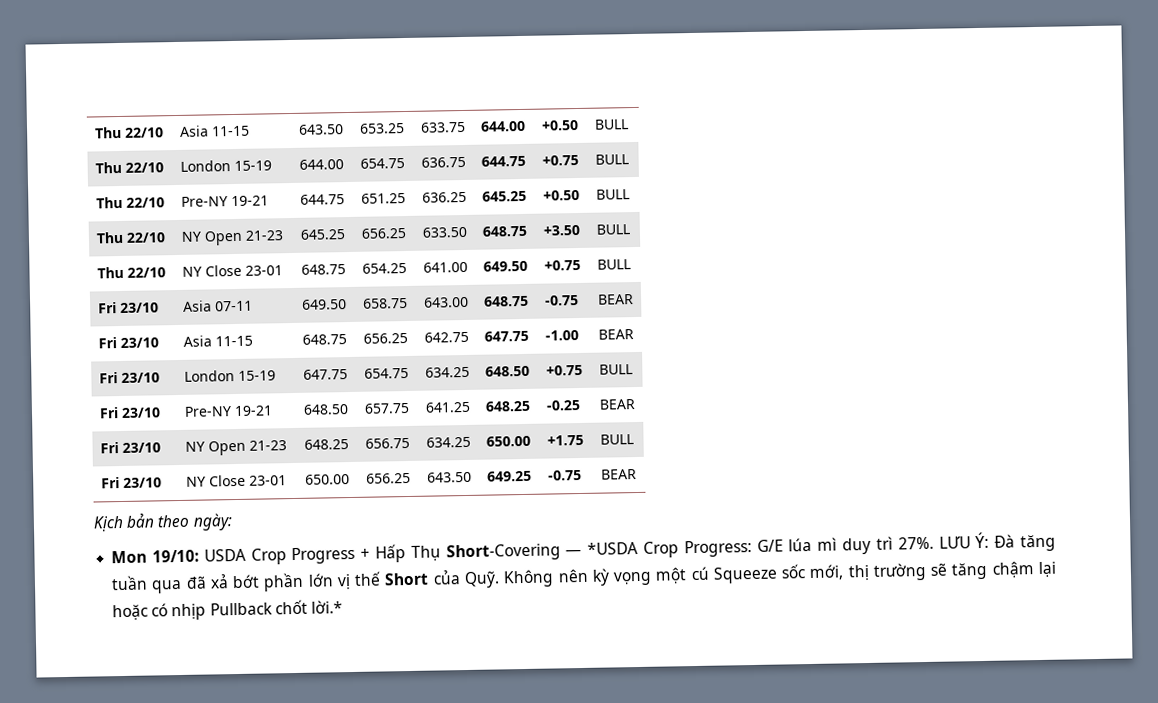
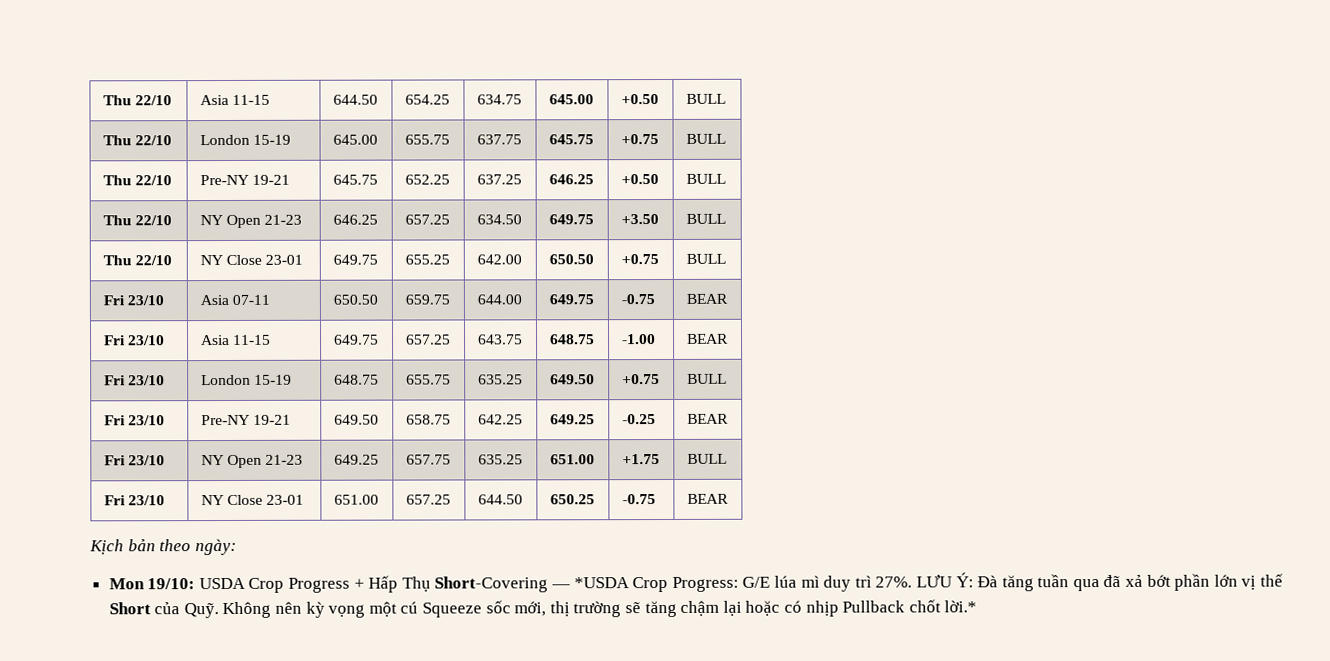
- Thu 22/10 | Asia 11-15 | 643.50 | 653.25 | 633.75 | 644.00 | +0.50 | BULL
+ Thu 22/10 | Asia 11-15 | 644.50 | 654.25 | 634.75 | 645.00 | +0.50 | BULL
- Thu 22/10 | London 15-19 | 644.00 | 654.75 | 636.75 | 644.75 | +0.75 | BULL
+ Thu 22/10 | London 15-19 | 645.00 | 655.75 | 637.75 | 645.75 | +0.75 | BULL
- Thu 22/10 | Pre-NY 19-21 | 644.75 | 651.25 | 636.25 | 645.25 | +0.50 | BULL
+ Thu 22/10 | Pre-NY 19-21 | 645.75 | 652.25 | 637.25 | 646.25 | +0.50 | BULL
- Thu 22/10 | NY Open 21-23 | 645.25 | 656.25 | 633.50 | 648.75 | +3.50 | BULL
+ Thu 22/10 | NY Open 21-23 | 646.25 | 657.25 | 634.50 | 649.75 | +3.50 | BULL
- Thu 22/10 | NY Close 23-01 | 648.75 | 654.25 | 641.00 | 649.50 | +0.75 | BULL
+ Thu 22/10 | NY Close 23-01 | 649.75 | 655.25 | 642.00 | 650.50 | +0.75 | BULL
- Fri 23/10 | Asia 07-11 | 649.50 | 658.75 | 643.00 | 648.75 | -0.75 | BEAR
+ Fri 23/10 | Asia 07-11 | 650.50 | 659.75 | 644.00 | 649.75 | -0.75 | BEAR
- Fri 23/10 | Asia 11-15 | 648.75 | 656.25 | 642.75 | 647.75 | -1.00 | BEAR
+ Fri 23/10 | Asia 11-15 | 649.75 | 657.25 | 643.75 | 648.75 | -1.00 | BEAR
- Fri 23/10 | London 15-19 | 647.75 | 654.75 | 634.25 | 648.50 | +0.75 | BULL
+ Fri 23/10 | London 15-19 | 648.75 | 655.75 | 635.25 | 649.50 | +0.75 | BULL
- Fri 23/10 | Pre-NY 19-21 | 648.50 | 657.75 | 641.25 | 648.25 | -0.25 | BEAR
+ Fri 23/10 | Pre-NY 19-21 | 649.50 | 658.75 | 642.25 | 649.25 | -0.25 | BEAR
- Fri 23/10 | NY Open 21-23 | 648.25 | 656.75 | 634.25 | 650.00 | +1.75 | BULL
+ Fri 23/10 | NY Open 21-23 | 649.25 | 657.75 | 635.25 | 651.00 | +1.75 | BULL
- Fri 23/10 | NY Close 23-01 | 650.00 | 656.25 | 643.50 | 649.25 | -0.75 | BEAR
+ Fri 23/10 | NY Close 23-01 | 651.00 | 657.25 | 644.50 | 650.25 | -0.75 | BEAR

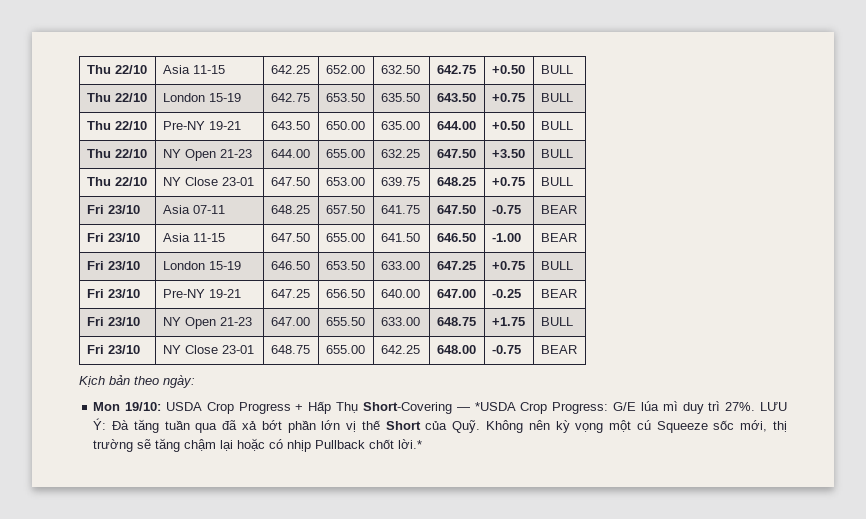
- Thu 22/10 | Asia 11-15 | 644.50 | 654.25 | 634.75 | 645.00 | +0.50 | BULL
+ Thu 22/10 | Asia 11-15 | 642.25 | 652.00 | 632.50 | 642.75 | +0.50 | BULL
- Thu 22/10 | London 15-19 | 645.00 | 655.75 | 637.75 | 645.75 | +0.75 | BULL
+ Thu 22/10 | London 15-19 | 642.75 | 653.50 | 635.50 | 643.50 | +0.75 | BULL
- Thu 22/10 | Pre-NY 19-21 | 645.75 | 652.25 | 637.25 | 646.25 | +0.50 | BULL
+ Thu 22/10 | Pre-NY 19-21 | 643.50 | 650.00 | 635.00 | 644.00 | +0.50 | BULL
- Thu 22/10 | NY Open 21-23 | 646.25 | 657.25 | 634.50 | 649.75 | +3.50 | BULL
+ Thu 22/10 | NY Open 21-23 | 644.00 | 655.00 | 632.25 | 647.50 | +3.50 | BULL
- Thu 22/10 | NY Close 23-01 | 649.75 | 655.25 | 642.00 | 650.50 | +0.75 | BULL
+ Thu 22/10 | NY Close 23-01 | 647.50 | 653.00 | 639.75 | 648.25 | +0.75 | BULL
- Fri 23/10 | Asia 07-11 | 650.50 | 659.75 | 644.00 | 649.75 | -0.75 | BEAR
+ Fri 23/10 | Asia 07-11 | 648.25 | 657.50 | 641.75 | 647.50 | -0.75 | BEAR
- Fri 23/10 | Asia 11-15 | 649.75 | 657.25 | 643.75 | 648.75 | -1.00 | BEAR
+ Fri 23/10 | Asia 11-15 | 647.50 | 655.00 | 641.50 | 646.50 | -1.00 | BEAR
- Fri 23/10 | London 15-19 | 648.75 | 655.75 | 635.25 | 649.50 | +0.75 | BULL
+ Fri 23/10 | London 15-19 | 646.50 | 653.50 | 633.00 | 647.25 | +0.75 | BULL
- Fri 23/10 | Pre-NY 19-21 | 649.50 | 658.75 | 642.25 | 649.25 | -0.25 | BEAR
+ Fri 23/10 | Pre-NY 19-21 | 647.25 | 656.50 | 640.00 | 647.00 | -0.25 | BEAR
- Fri 23/10 | NY Open 21-23 | 649.25 | 657.75 | 635.25 | 651.00 | +1.75 | BULL
+ Fri 23/10 | NY Open 21-23 | 647.00 | 655.50 | 633.00 | 648.75 | +1.75 | BULL
- Fri 23/10 | NY Close 23-01 | 651.00 | 657.25 | 644.50 | 650.25 | -0.75 | BEAR
+ Fri 23/10 | NY Close 23-01 | 648.75 | 655.00 | 642.25 | 648.00 | -0.75 | BEAR

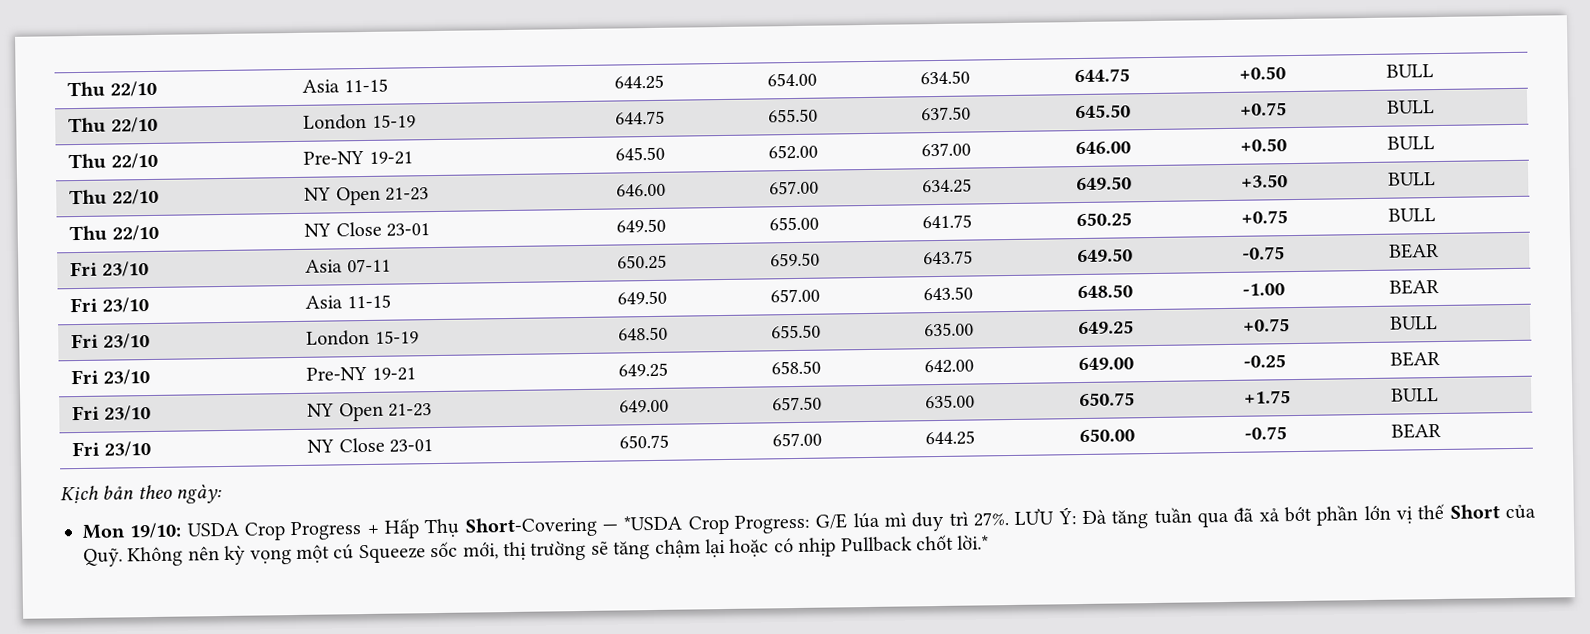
- Thu 22/10 | Asia 11-15 | 642.25 | 652.00 | 632.50 | 642.75 | +0.50 | BULL
+ Thu 22/10 | Asia 11-15 | 644.25 | 654.00 | 634.50 | 644.75 | +0.50 | BULL
- Thu 22/10 | London 15-19 | 642.75 | 653.50 | 635.50 | 643.50 | +0.75 | BULL
+ Thu 22/10 | London 15-19 | 644.75 | 655.50 | 637.50 | 645.50 | +0.75 | BULL
- Thu 22/10 | Pre-NY 19-21 | 643.50 | 650.00 | 635.00 | 644.00 | +0.50 | BULL
+ Thu 22/10 | Pre-NY 19-21 | 645.50 | 652.00 | 637.00 | 646.00 | +0.50 | BULL
- Thu 22/10 | NY Open 21-23 | 644.00 | 655.00 | 632.25 | 647.50 | +3.50 | BULL
+ Thu 22/10 | NY Open 21-23 | 646.00 | 657.00 | 634.25 | 649.50 | +3.50 | BULL
- Thu 22/10 | NY Close 23-01 | 647.50 | 653.00 | 639.75 | 648.25 | +0.75 | BULL
+ Thu 22/10 | NY Close 23-01 | 649.50 | 655.00 | 641.75 | 650.25 | +0.75 | BULL
- Fri 23/10 | Asia 07-11 | 648.25 | 657.50 | 641.75 | 647.50 | -0.75 | BEAR
+ Fri 23/10 | Asia 07-11 | 650.25 | 659.50 | 643.75 | 649.50 | -0.75 | BEAR
- Fri 23/10 | Asia 11-15 | 647.50 | 655.00 | 641.50 | 646.50 | -1.00 | BEAR
+ Fri 23/10 | Asia 11-15 | 649.50 | 657.00 | 643.50 | 648.50 | -1.00 | BEAR
- Fri 23/10 | London 15-19 | 646.50 | 653.50 | 633.00 | 647.25 | +0.75 | BULL
+ Fri 23/10 | London 15-19 | 648.50 | 655.50 | 635.00 | 649.25 | +0.75 | BULL
- Fri 23/10 | Pre-NY 19-21 | 647.25 | 656.50 | 640.00 | 647.00 | -0.25 | BEAR
+ Fri 23/10 | Pre-NY 19-21 | 649.25 | 658.50 | 642.00 | 649.00 | -0.25 | BEAR
- Fri 23/10 | NY Open 21-23 | 647.00 | 655.50 | 633.00 | 648.75 | +1.75 | BULL
+ Fri 23/10 | NY Open 21-23 | 649.00 | 657.50 | 635.00 | 650.75 | +1.75 | BULL
- Fri 23/10 | NY Close 23-01 | 648.75 | 655.00 | 642.25 | 648.00 | -0.75 | BEAR
+ Fri 23/10 | NY Close 23-01 | 650.75 | 657.00 | 644.25 | 650.00 | -0.75 | BEAR

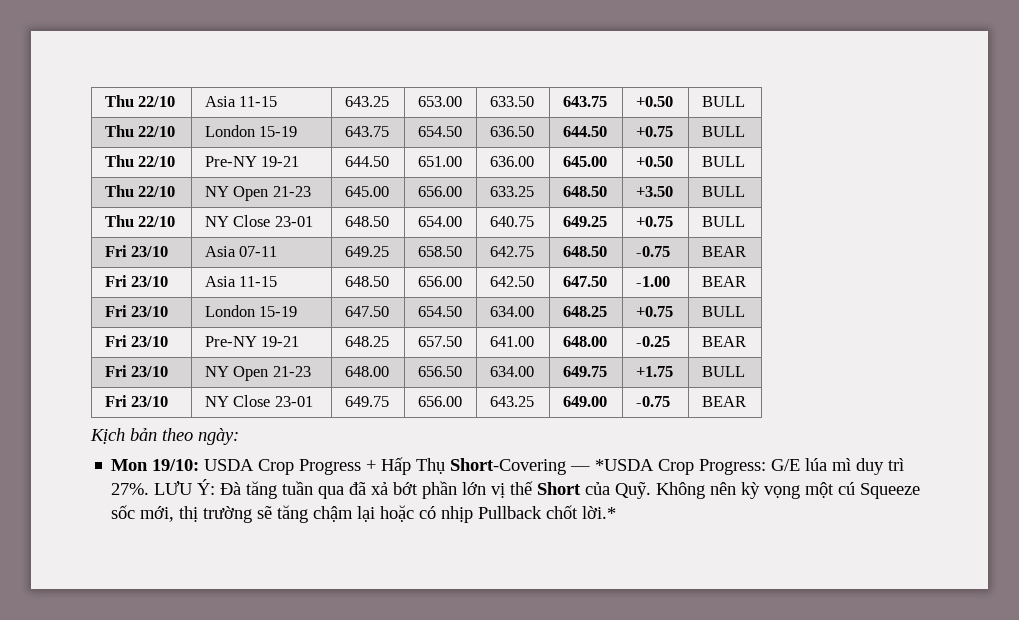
- Thu 22/10 | Asia 11-15 | 644.25 | 654.00 | 634.50 | 644.75 | +0.50 | BULL
+ Thu 22/10 | Asia 11-15 | 643.25 | 653.00 | 633.50 | 643.75 | +0.50 | BULL
- Thu 22/10 | London 15-19 | 644.75 | 655.50 | 637.50 | 645.50 | +0.75 | BULL
+ Thu 22/10 | London 15-19 | 643.75 | 654.50 | 636.50 | 644.50 | +0.75 | BULL
- Thu 22/10 | Pre-NY 19-21 | 645.50 | 652.00 | 637.00 | 646.00 | +0.50 | BULL
+ Thu 22/10 | Pre-NY 19-21 | 644.50 | 651.00 | 636.00 | 645.00 | +0.50 | BULL
- Thu 22/10 | NY Open 21-23 | 646.00 | 657.00 | 634.25 | 649.50 | +3.50 | BULL
+ Thu 22/10 | NY Open 21-23 | 645.00 | 656.00 | 633.25 | 648.50 | +3.50 | BULL
- Thu 22/10 | NY Close 23-01 | 649.50 | 655.00 | 641.75 | 650.25 | +0.75 | BULL
+ Thu 22/10 | NY Close 23-01 | 648.50 | 654.00 | 640.75 | 649.25 | +0.75 | BULL
- Fri 23/10 | Asia 07-11 | 650.25 | 659.50 | 643.75 | 649.50 | -0.75 | BEAR
+ Fri 23/10 | Asia 07-11 | 649.25 | 658.50 | 642.75 | 648.50 | -0.75 | BEAR
- Fri 23/10 | Asia 11-15 | 649.50 | 657.00 | 643.50 | 648.50 | -1.00 | BEAR
+ Fri 23/10 | Asia 11-15 | 648.50 | 656.00 | 642.50 | 647.50 | -1.00 | BEAR
- Fri 23/10 | London 15-19 | 648.50 | 655.50 | 635.00 | 649.25 | +0.75 | BULL
+ Fri 23/10 | London 15-19 | 647.50 | 654.50 | 634.00 | 648.25 | +0.75 | BULL
- Fri 23/10 | Pre-NY 19-21 | 649.25 | 658.50 | 642.00 | 649.00 | -0.25 | BEAR
+ Fri 23/10 | Pre-NY 19-21 | 648.25 | 657.50 | 641.00 | 648.00 | -0.25 | BEAR
- Fri 23/10 | NY Open 21-23 | 649.00 | 657.50 | 635.00 | 650.75 | +1.75 | BULL
+ Fri 23/10 | NY Open 21-23 | 648.00 | 656.50 | 634.00 | 649.75 | +1.75 | BULL
- Fri 23/10 | NY Close 23-01 | 650.75 | 657.00 | 644.25 | 650.00 | -0.75 | BEAR
+ Fri 23/10 | NY Close 23-01 | 649.75 | 656.00 | 643.25 | 649.00 | -0.75 | BEAR

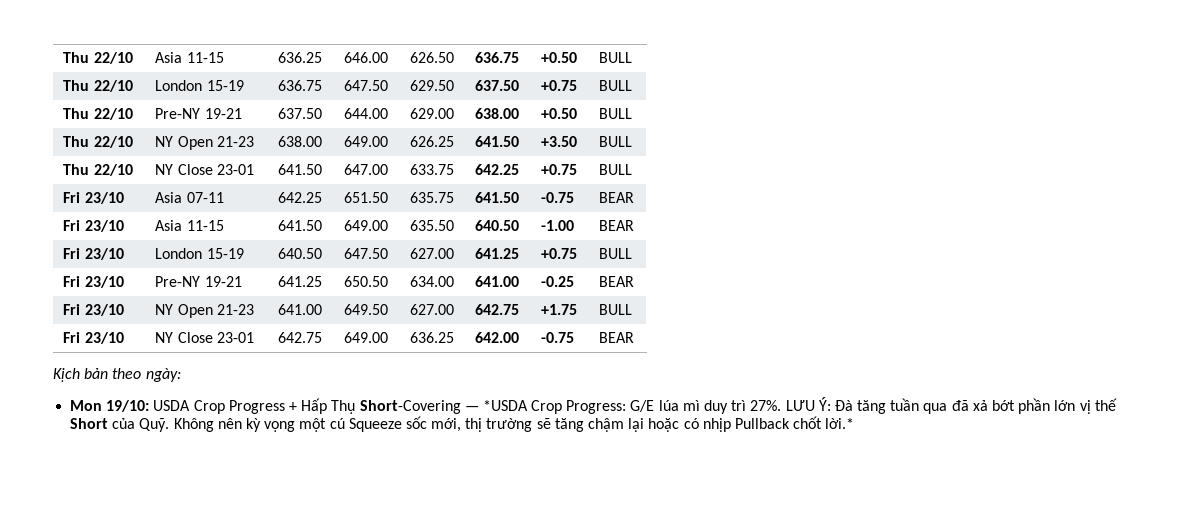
- Thu 22/10 | Asia 11-15 | 643.25 | 653.00 | 633.50 | 643.75 | +0.50 | BULL
+ Thu 22/10 | Asia 11-15 | 636.25 | 646.00 | 626.50 | 636.75 | +0.50 | BULL
- Thu 22/10 | London 15-19 | 643.75 | 654.50 | 636.50 | 644.50 | +0.75 | BULL
+ Thu 22/10 | London 15-19 | 636.75 | 647.50 | 629.50 | 637.50 | +0.75 | BULL
- Thu 22/10 | Pre-NY 19-21 | 644.50 | 651.00 | 636.00 | 645.00 | +0.50 | BULL
+ Thu 22/10 | Pre-NY 19-21 | 637.50 | 644.00 | 629.00 | 638.00 | +0.50 | BULL
- Thu 22/10 | NY Open 21-23 | 645.00 | 656.00 | 633.25 | 648.50 | +3.50 | BULL
+ Thu 22/10 | NY Open 21-23 | 638.00 | 649.00 | 626.25 | 641.50 | +3.50 | BULL
- Thu 22/10 | NY Close 23-01 | 648.50 | 654.00 | 640.75 | 649.25 | +0.75 | BULL
+ Thu 22/10 | NY Close 23-01 | 641.50 | 647.00 | 633.75 | 642.25 | +0.75 | BULL
- Fri 23/10 | Asia 07-11 | 649.25 | 658.50 | 642.75 | 648.50 | -0.75 | BEAR
+ Fri 23/10 | Asia 07-11 | 642.25 | 651.50 | 635.75 | 641.50 | -0.75 | BEAR
- Fri 23/10 | Asia 11-15 | 648.50 | 656.00 | 642.50 | 647.50 | -1.00 | BEAR
+ Fri 23/10 | Asia 11-15 | 641.50 | 649.00 | 635.50 | 640.50 | -1.00 | BEAR
- Fri 23/10 | London 15-19 | 647.50 | 654.50 | 634.00 | 648.25 | +0.75 | BULL
+ Fri 23/10 | London 15-19 | 640.50 | 647.50 | 627.00 | 641.25 | +0.75 | BULL
- Fri 23/10 | Pre-NY 19-21 | 648.25 | 657.50 | 641.00 | 648.00 | -0.25 | BEAR
+ Fri 23/10 | Pre-NY 19-21 | 641.25 | 650.50 | 634.00 | 641.00 | -0.25 | BEAR
- Fri 23/10 | NY Open 21-23 | 648.00 | 656.50 | 634.00 | 649.75 | +1.75 | BULL
+ Fri 23/10 | NY Open 21-23 | 641.00 | 649.50 | 627.00 | 642.75 | +1.75 | BULL
- Fri 23/10 | NY Close 23-01 | 649.75 | 656.00 | 643.25 | 649.00 | -0.75 | BEAR
+ Fri 23/10 | NY Close 23-01 | 642.75 | 649.00 | 636.25 | 642.00 | -0.75 | BEAR

